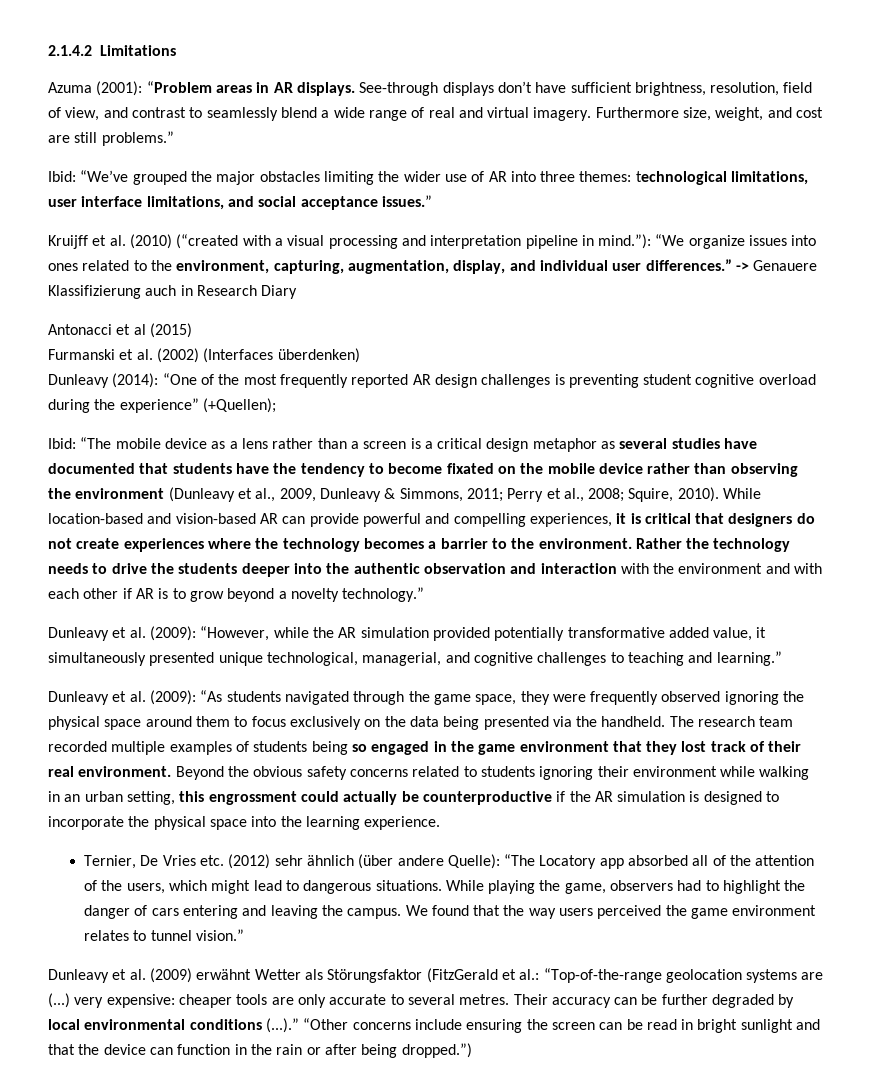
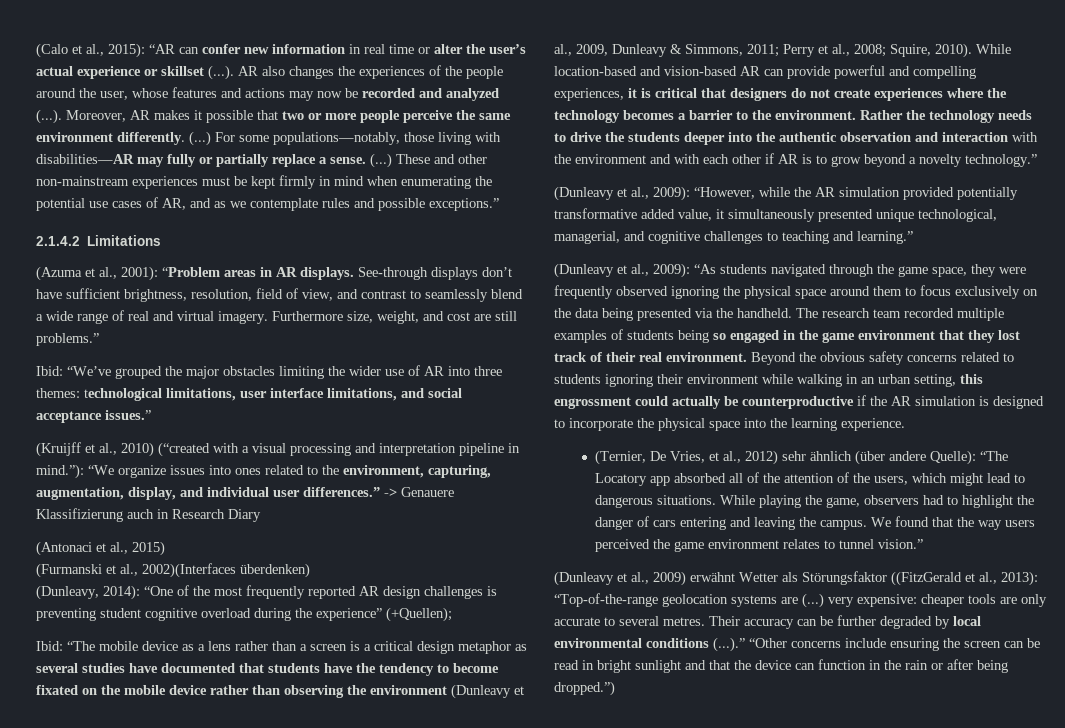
+ (Calo et al., 2015): “AR can confer new information in real time or alter the user’s actual experience or skillset (...). AR also changes the experiences of the people around the user, whose features and actions may now be recorded and analyzed (...). Moreover, AR makes it possible that two or more people perceive the same environment differently. (...) For some populations—notably, those living with disabilities—AR may fully or partially replace a sense. (...) These and other non-mainstream experiences must be kept firmly in mind when enumerating the potential use cases of AR, and as we contemplate rules and possible exceptions.”
  2.1.4.2 Limitations
- Azuma (2001): “Problem areas in AR displays.
+ (Azuma et al., 2001): “Problem areas in AR displays.
- Kruijff et al. (2010) (“created with a visual processing and interpretation pipeline in mind.”): “We organize issues into ones related to the environment, capturing, augmentation, display, and individual user differences.”
+ (Kruijff et al., 2010) (“created with a visual processing and interpretation pipeline in mind.”): “We organize issues into ones related to the environment, capturing, augmentation, display, and individual user differences.”
- Antonacci et al (2015)
- Furmanski et al. (2002) (Interfaces überdenken)
+ (Antonaci et al., 2015)
+ (Furmanski et al., 2002)(Interfaces überdenken)
- Dunleavy (2014): “One of the most frequently reported AR design challenges is preventing student cognitive overload during the experience” (+Quellen);
+ (Dunleavy, 2014): “One of the most frequently reported AR design challenges is preventing student cognitive overload during the experience” (+Quellen);
- Dunleavy et al. (2009): “However, while the AR simulation provided potentially transformative added value, it simultaneously presented unique technological, managerial, and cognitive challenges to teaching and learning.”
+ (Dunleavy et al., 2009): “However, while the AR simulation provided potentially transformative added value, it simultaneously presented unique technological, managerial, and cognitive challenges to teaching and learning.”
- Dunleavy et al. (2009): “As students navigated through the game space, they were frequently observed ignoring the physical space around them to focus exclusively on the data being presented via the handheld.
+ (Dunleavy et al., 2009): “As students navigated through the game space, they were frequently observed ignoring the physical space around them to focus exclusively on the data being presented via the handheld.
- Ternier, De Vries etc. (2012) sehr ähnlich (über andere Quelle): “The Locatory app absorbed all of the attention of the users, which might lead to dangerous situations.
+ (Ternier, De Vries, et al., 2012) sehr ähnlich (über andere Quelle): “The Locatory app absorbed all of the attention of the users, which might lead to dangerous situations.
- Dunleavy et al. (2009) erwähnt Wetter als Störungsfaktor (FitzGerald et al.: “Top-of-the-range geolocation systems are (...) very expensive: cheaper tools are only accurate to several metres.
+ (Dunleavy et al., 2009) erwähnt Wetter als Störungsfaktor ((FitzGerald et al., 2013): “Top-of-the-range geolocation systems are (...) very expensive: cheaper tools are only accurate to several metres.

